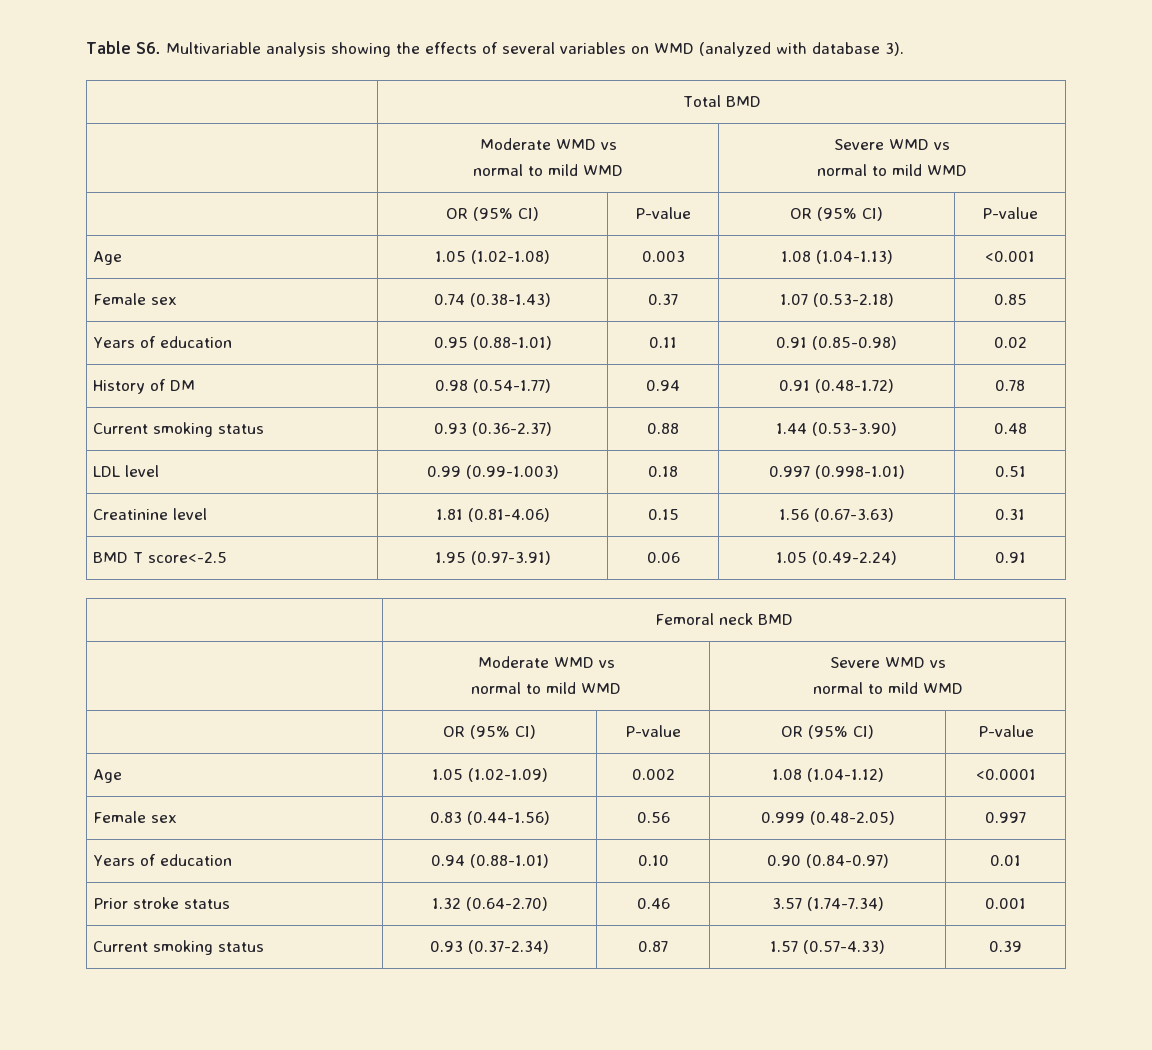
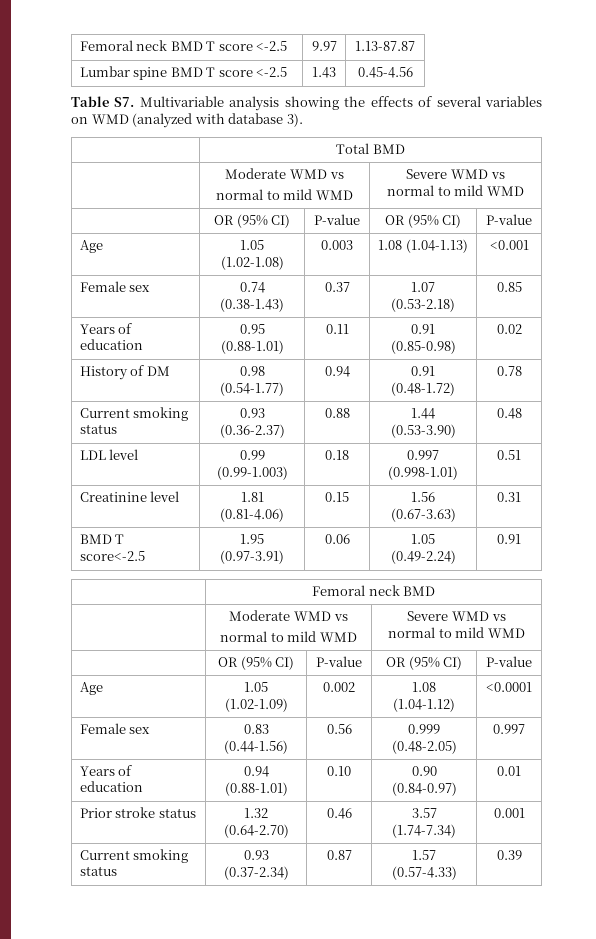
- Table S6. Multivariable analysis showing the effects of several variables on WMD (analyzed with database 3).
+ Femoral neck BMD T score <-2.5 | 9.97 | 1.13-87.87
+ Lumbar spine BMD T score <-2.5 | 1.43 | 0.45-4.56
+ Table S7. Multivariable analysis showing the effects of several variables on WMD (analyzed with database 3).

